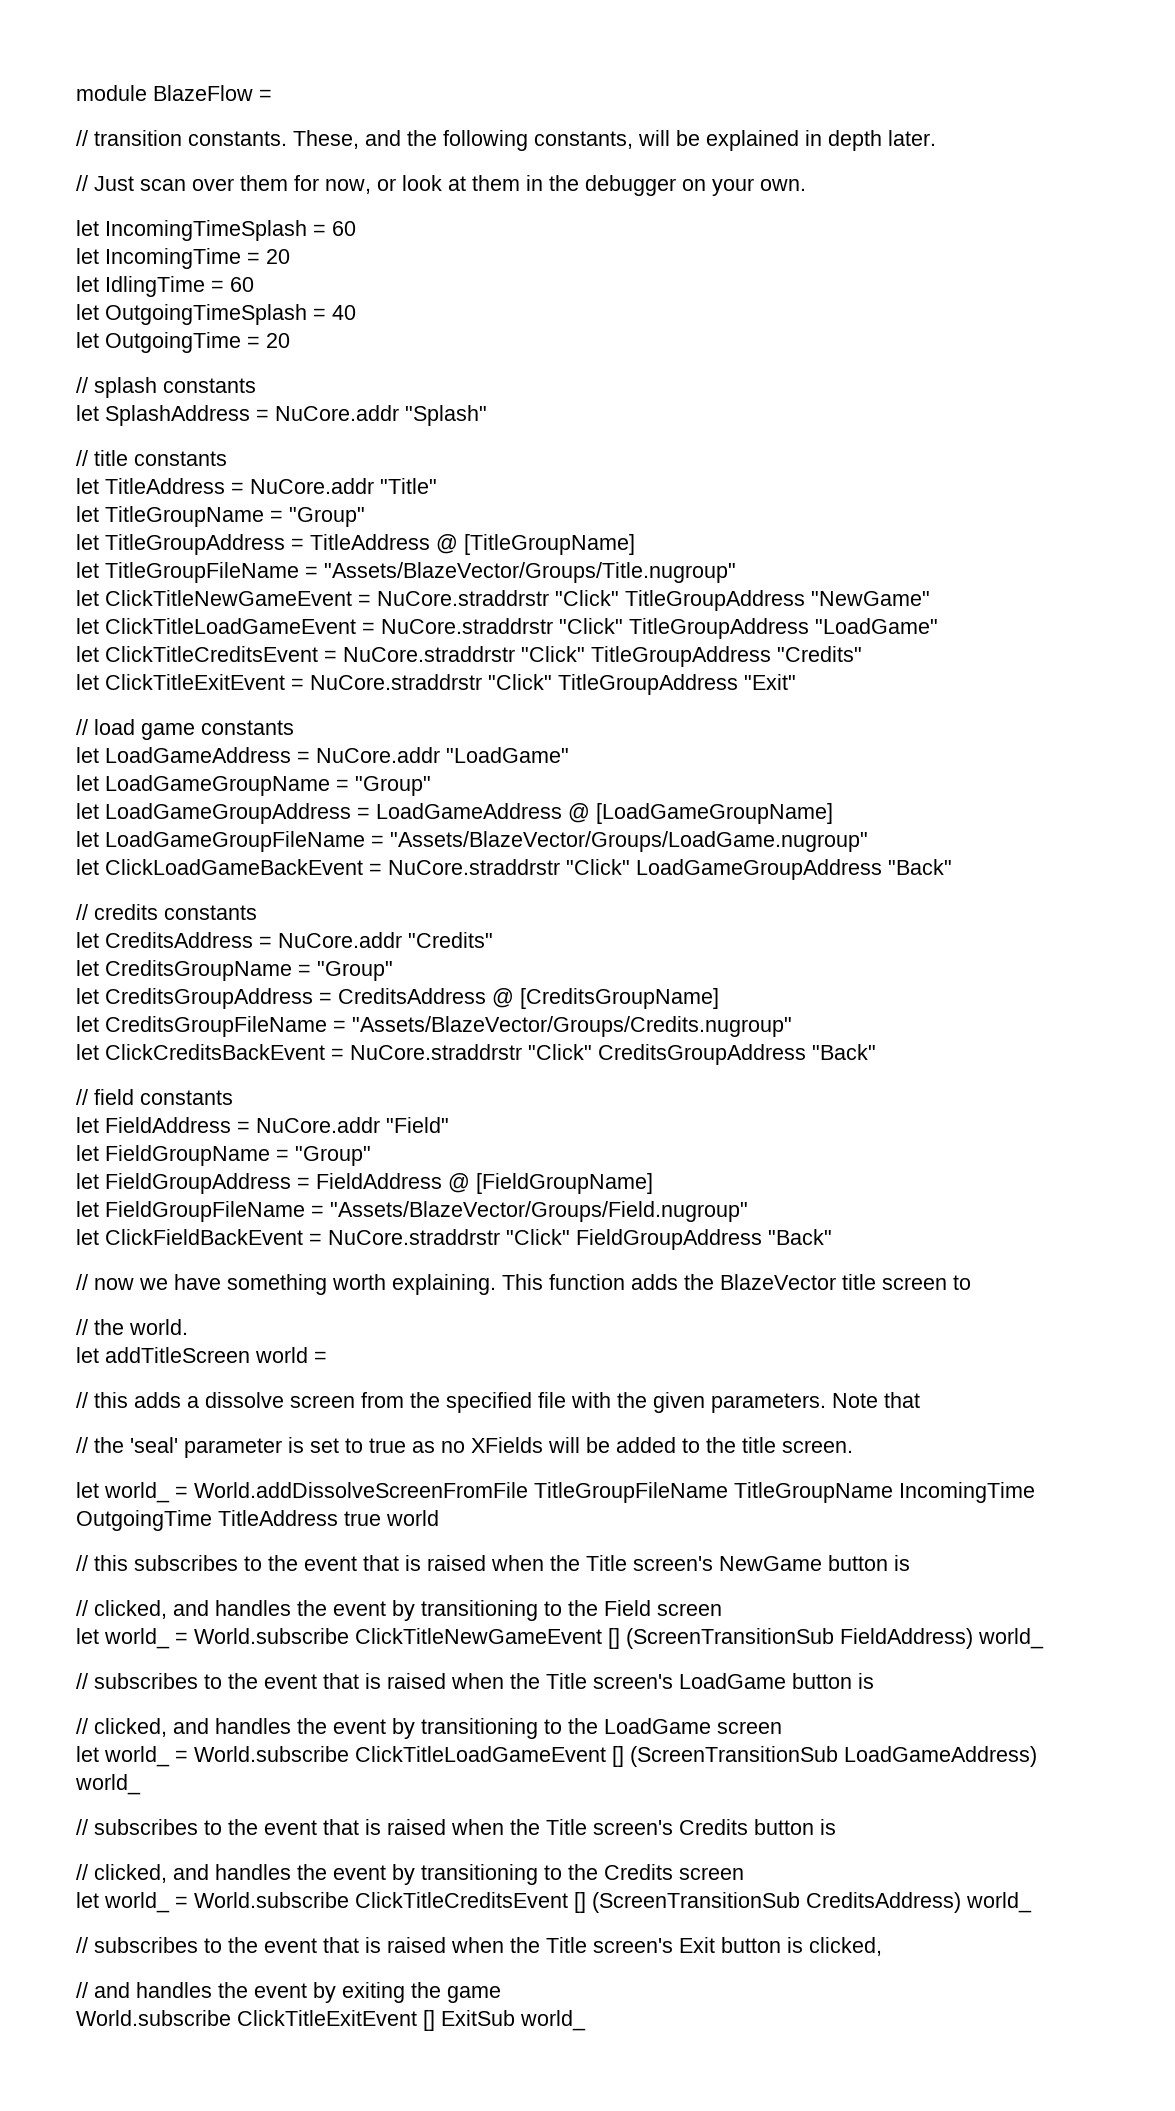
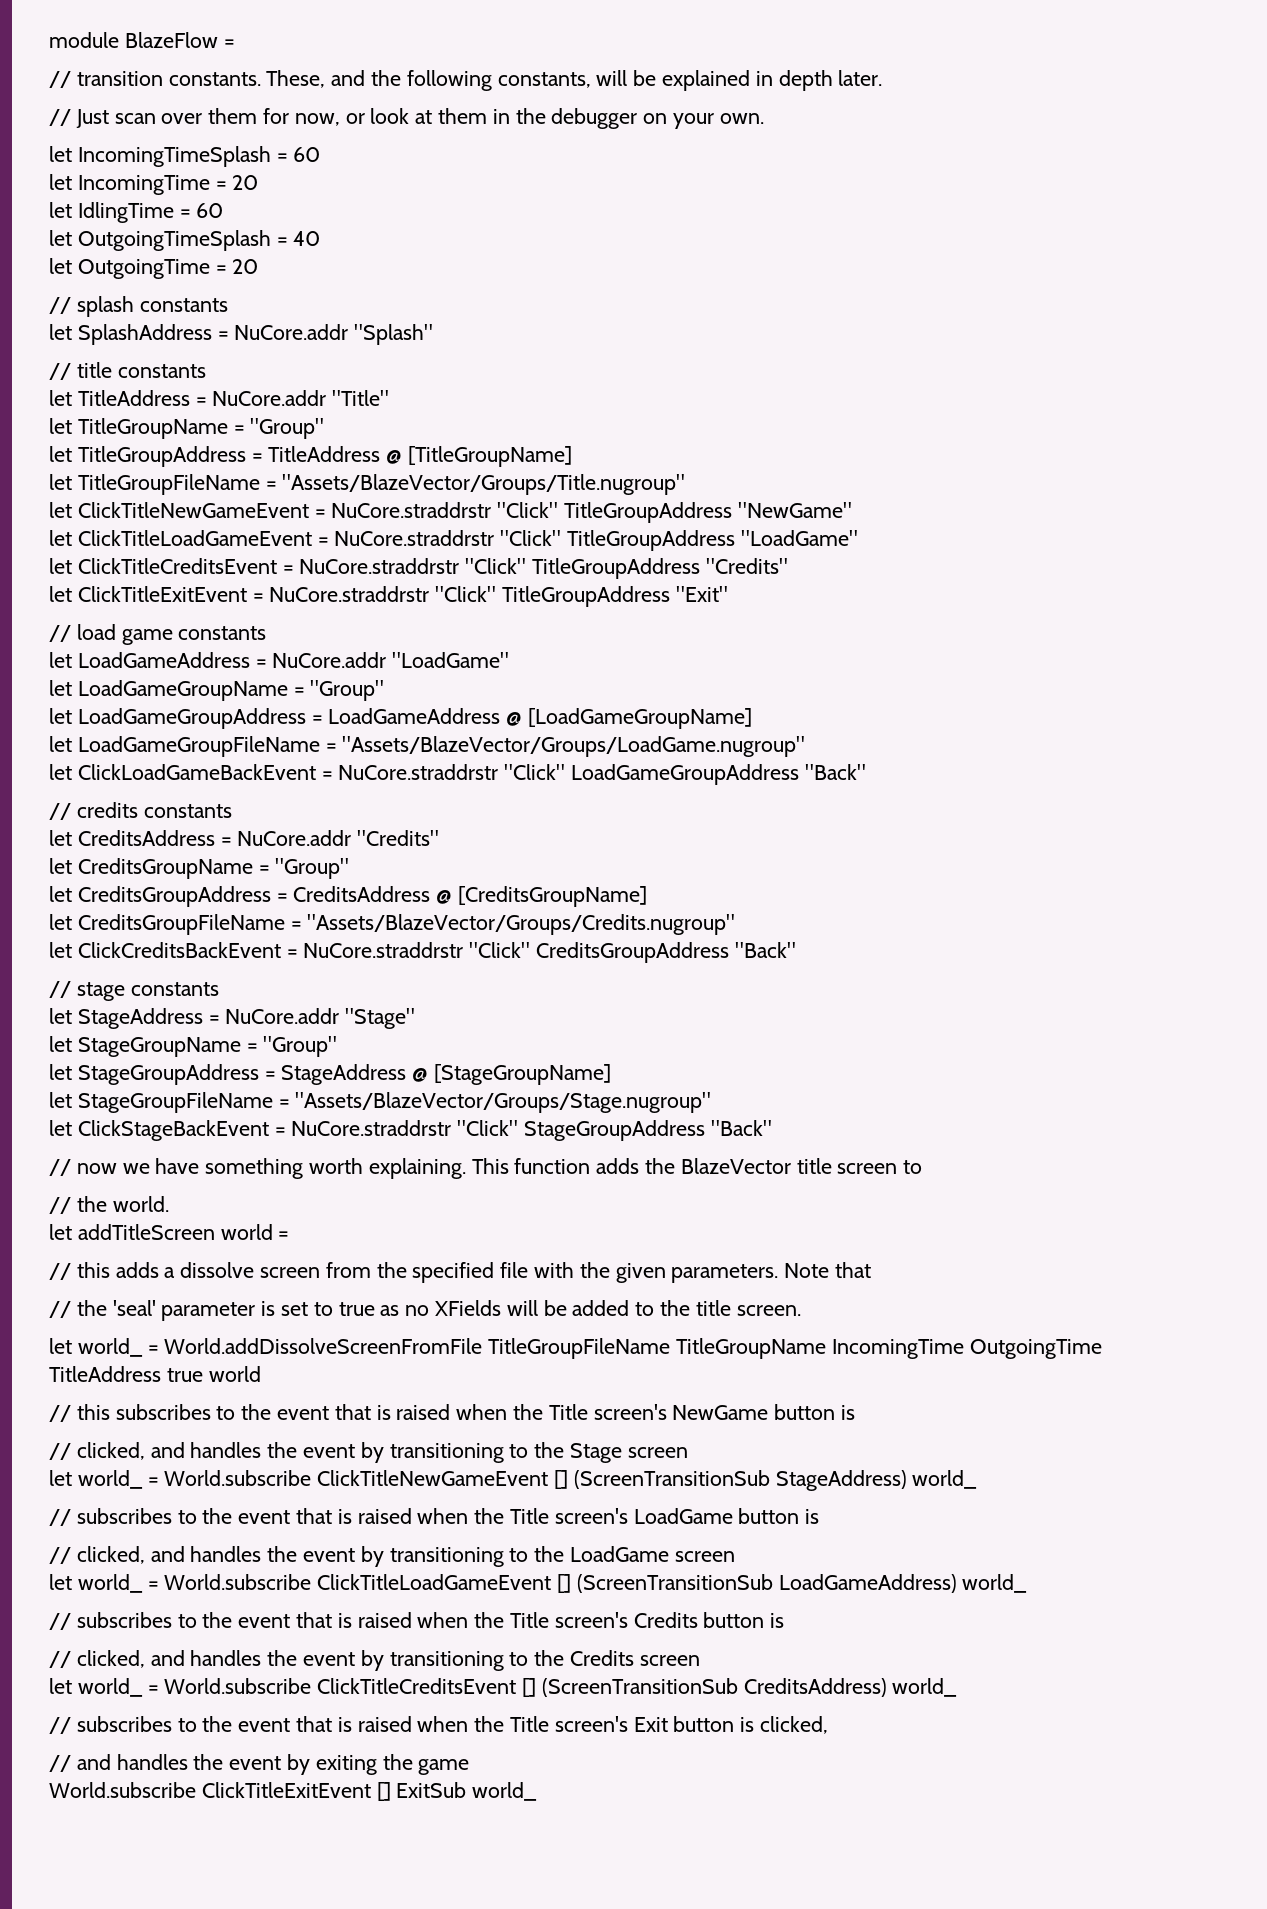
- // field constants
- let FieldAddress = NuCore.addr "Field"
- let FieldGroupName = "Group"
- let FieldGroupAddress = FieldAddress @ [FieldGroupName]
- let FieldGroupFileName = "Assets/BlazeVector/Groups/Field.nugroup"
- let ClickFieldBackEvent = NuCore.straddrstr "Click" FieldGroupAddress "Back"
+ // stage constants
+ let StageAddress = NuCore.addr "Stage"
+ let StageGroupName = "Group"
+ let StageGroupAddress = StageAddress @ [StageGroupName]
+ let StageGroupFileName = "Assets/BlazeVector/Groups/Stage.nugroup"
+ let ClickStageBackEvent = NuCore.straddrstr "Click" StageGroupAddress "Back"
- // clicked, and handles the event by transitioning to the Field screen
+ // clicked, and handles the event by transitioning to the Stage screen
- let world_ = World.subscribe ClickTitleNewGameEvent [] (ScreenTransitionSub FieldAddress) world_
+ let world_ = World.subscribe ClickTitleNewGameEvent [] (ScreenTransitionSub StageAddress) world_

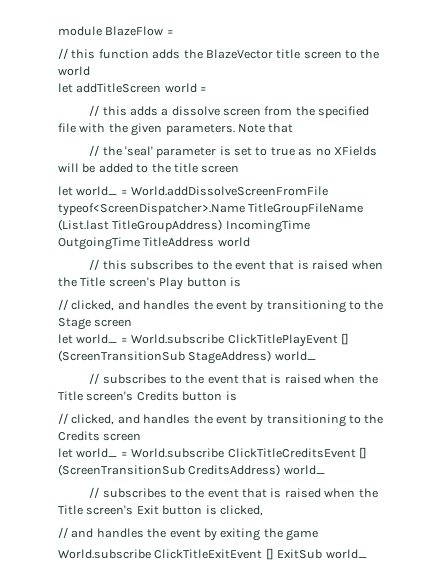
- // transition constants. These, and the following constants, will be explained in depth later.
- // Just scan over them for now, or look at them in the debugger on your own.
- let IncomingTimeSplash = 60
- let IncomingTime = 20
- let IdlingTime = 60
- let OutgoingTimeSplash = 40
- let OutgoingTime = 20
- // splash constants
- let SplashAddress = NuCore.addr "Splash"
- // title constants
- let TitleAddress = NuCore.addr "Title"
- let TitleGroupName = "Group"
- let TitleGroupAddress = TitleAddress @ [TitleGroupName]
- let TitleGroupFileName = "Assets/BlazeVector/Groups/Title.nugroup"
- let ClickTitleNewGameEvent = NuCore.straddrstr "Click" TitleGroupAddress "NewGame"
- let ClickTitleLoadGameEvent = NuCore.straddrstr "Click" TitleGroupAddress "LoadGame"
- let ClickTitleCreditsEvent = NuCore.straddrstr "Click" TitleGroupAddress "Credits"
- let ClickTitleExitEvent = NuCore.straddrstr "Click" TitleGroupAddress "Exit"
- // load game constants
- let LoadGameAddress = NuCore.addr "LoadGame"
- let LoadGameGroupName = "Group"
- let LoadGameGroupAddress = LoadGameAddress @ [LoadGameGroupName]
- let LoadGameGroupFileName = "Assets/BlazeVector/Groups/LoadGame.nugroup"
- let ClickLoadGameBackEvent = NuCore.straddrstr "Click" LoadGameGroupAddress "Back"
- // credits constants
- let CreditsAddress = NuCore.addr "Credits"
- let CreditsGroupName = "Group"
- let CreditsGroupAddress = CreditsAddress @ [CreditsGroupName]
- let CreditsGroupFileName = "Assets/BlazeVector/Groups/Credits.nugroup"
- let ClickCreditsBackEvent = NuCore.straddrstr "Click" CreditsGroupAddress "Back"
- // stage constants
- let StageAddress = NuCore.addr "Stage"
- let StageGroupName = "Group"
- let StageGroupAddress = StageAddress @ [StageGroupName]
- let StageGroupFileName = "Assets/BlazeVector/Groups/Stage.nugroup"
- let ClickStageBackEvent = NuCore.straddrstr "Click" StageGroupAddress "Back"
- // now we have something worth explaining. This function adds the BlazeVector title screen to
- // the world.
+ // this function adds the BlazeVector title screen to the world
- // the 'seal' parameter is set to true as no XFields will be added to the title screen.
+ // the 'seal' parameter is set to true as no XFields will be added to the title screen
- let world_ = World.addDissolveScreenFromFile TitleGroupFileName TitleGroupName IncomingTime OutgoingTime TitleAddress true world
+ let world_ = World.addDissolveScreenFromFile typeof<ScreenDispatcher>.Name TitleGroupFileName (List.last TitleGroupAddress) IncomingTime OutgoingTime TitleAddress world
- // this subscribes to the event that is raised when the Title screen's NewGame button is
+ // this subscribes to the event that is raised when the Title screen's Play button is
- let world_ = World.subscribe ClickTitleNewGameEvent [] (ScreenTransitionSub StageAddress) world_
+ let world_ = World.subscribe ClickTitlePlayEvent [] (ScreenTransitionSub StageAddress) world_
- // subscribes to the event that is raised when the Title screen's LoadGame button is
- // clicked, and handles the event by transitioning to the LoadGame screen
- let world_ = World.subscribe ClickTitleLoadGameEvent [] (ScreenTransitionSub LoadGameAddress) world_

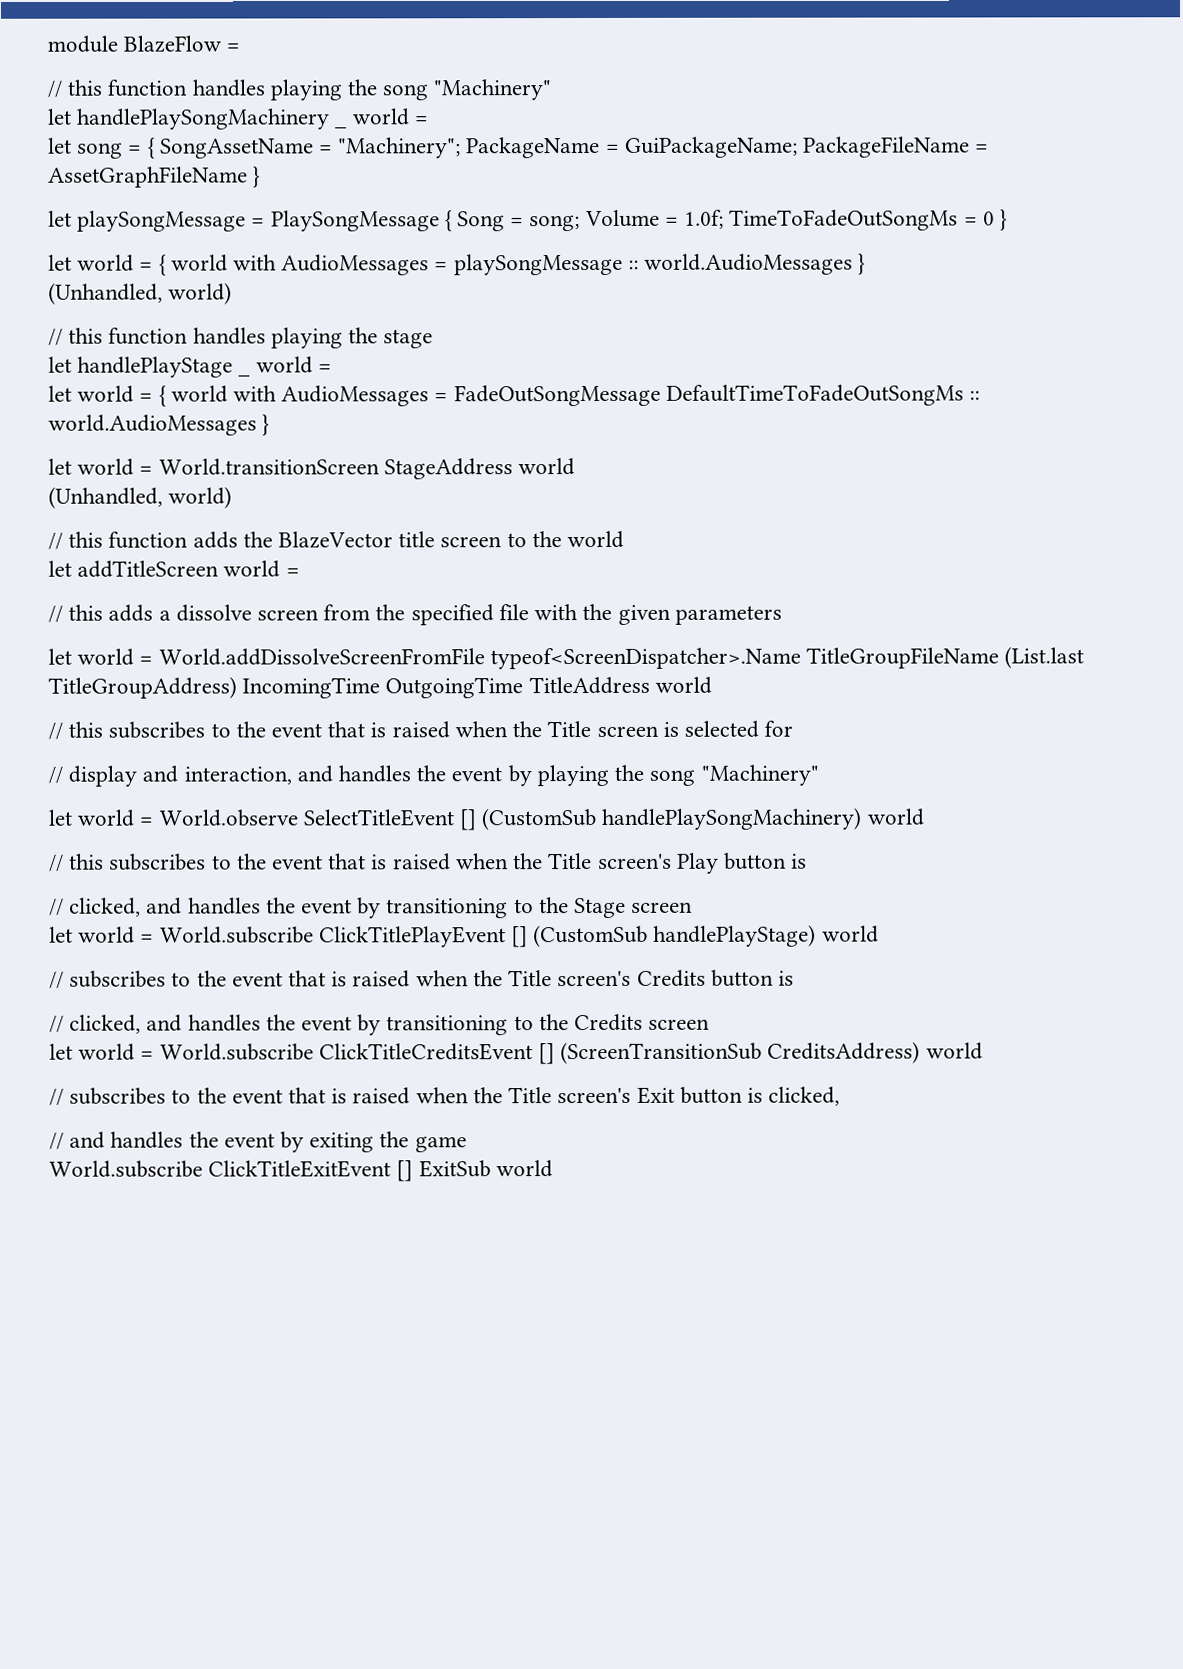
+ // this function handles playing the song "Machinery"
+ let handlePlaySongMachinery _ world =
+ let song = { SongAssetName = "Machinery"; PackageName = GuiPackageName; PackageFileName = AssetGraphFileName }
+ let playSongMessage = PlaySongMessage { Song = song; Volume = 1.0f; TimeToFadeOutSongMs = 0 }
+ let world = { world with AudioMessages = playSongMessage :: world.AudioMessages }
+ (Unhandled, world)
+ // this function handles playing the stage
+ let handlePlayStage _ world =
+ let world = { world with AudioMessages = FadeOutSongMessage DefaultTimeToFadeOutSongMs :: world.AudioMessages }
+ let world = World.transitionScreen StageAddress world
+ (Unhandled, world)
- // this adds a dissolve screen from the specified file with the given parameters. Note that
- // the 'seal' parameter is set to true as no XFields will be added to the title screen
- let world_ = World.addDissolveScreenFromFile typeof<ScreenDispatcher>.Name TitleGroupFileName (List.last TitleGroupAddress) IncomingTime OutgoingTime TitleAddress world
+ // this adds a dissolve screen from the specified file with the given parameters
+ let world = World.addDissolveScreenFromFile typeof<ScreenDispatcher>.Name TitleGroupFileName (List.last TitleGroupAddress) IncomingTime OutgoingTime TitleAddress world
+ // this subscribes to the event that is raised when the Title screen is selected for
+ // display and interaction, and handles the event by playing the song "Machinery"
+ let world = World.observe SelectTitleEvent [] (CustomSub handlePlaySongMachinery) world
- let world_ = World.subscribe ClickTitlePlayEvent [] (ScreenTransitionSub StageAddress) world_
+ let world = World.subscribe ClickTitlePlayEvent [] (CustomSub handlePlayStage) world
- let world_ = World.subscribe ClickTitleCreditsEvent [] (ScreenTransitionSub CreditsAddress) world_
+ let world = World.subscribe ClickTitleCreditsEvent [] (ScreenTransitionSub CreditsAddress) world
- World.subscribe ClickTitleExitEvent [] ExitSub world_
+ World.subscribe ClickTitleExitEvent [] ExitSub world

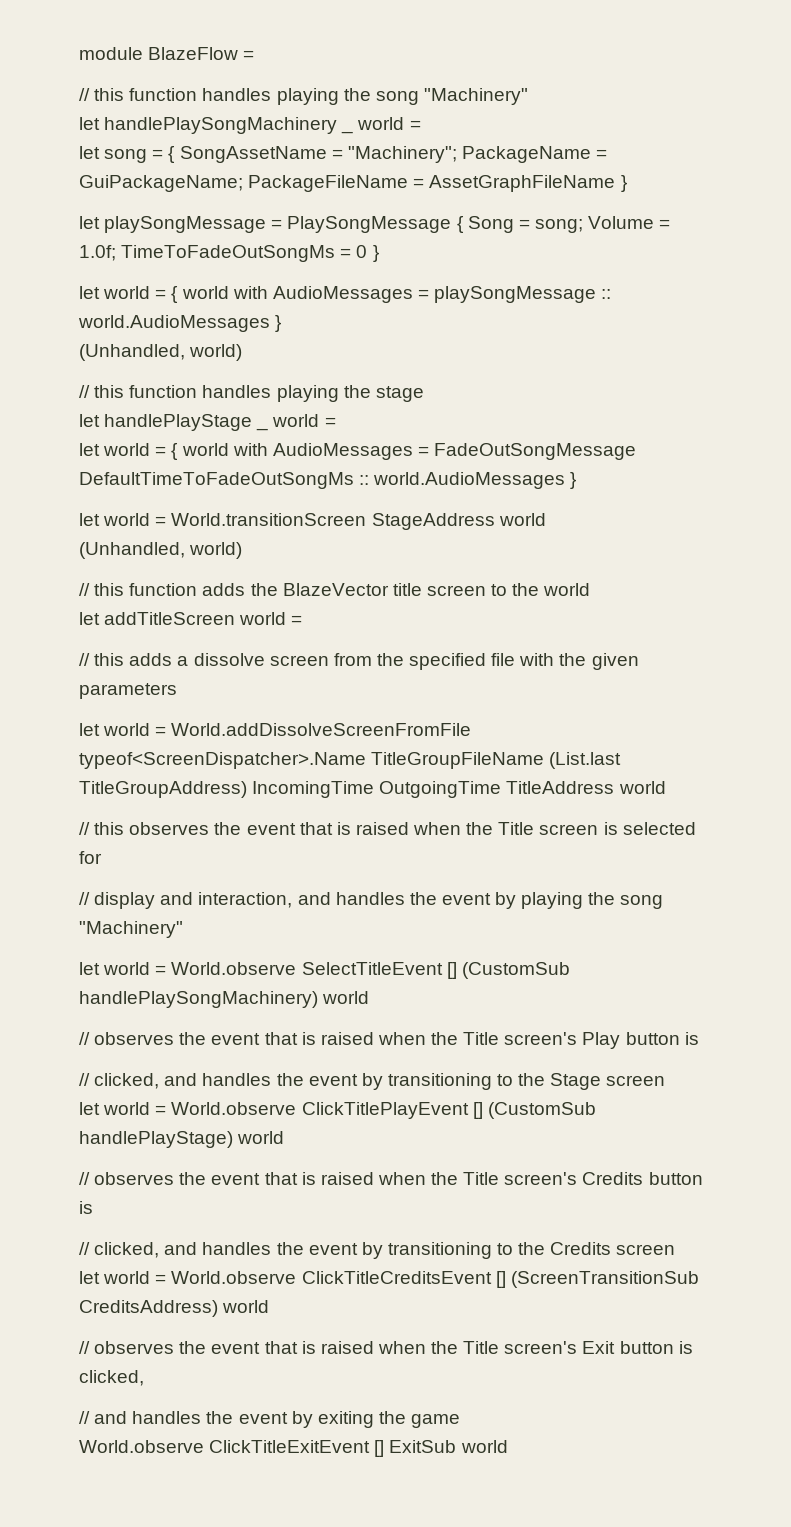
- // this subscribes to the event that is raised when the Title screen is selected for
+ // this observes the event that is raised when the Title screen is selected for
- // this subscribes to the event that is raised when the Title screen's Play button is
+ // observes the event that is raised when the Title screen's Play button is
- let world = World.subscribe ClickTitlePlayEvent [] (CustomSub handlePlayStage) world
+ let world = World.observe ClickTitlePlayEvent [] (CustomSub handlePlayStage) world
- // subscribes to the event that is raised when the Title screen's Credits button is
+ // observes the event that is raised when the Title screen's Credits button is
- let world = World.subscribe ClickTitleCreditsEvent [] (ScreenTransitionSub CreditsAddress) world
+ let world = World.observe ClickTitleCreditsEvent [] (ScreenTransitionSub CreditsAddress) world
- // subscribes to the event that is raised when the Title screen's Exit button is clicked,
+ // observes the event that is raised when the Title screen's Exit button is clicked,
- World.subscribe ClickTitleExitEvent [] ExitSub world
+ World.observe ClickTitleExitEvent [] ExitSub world

